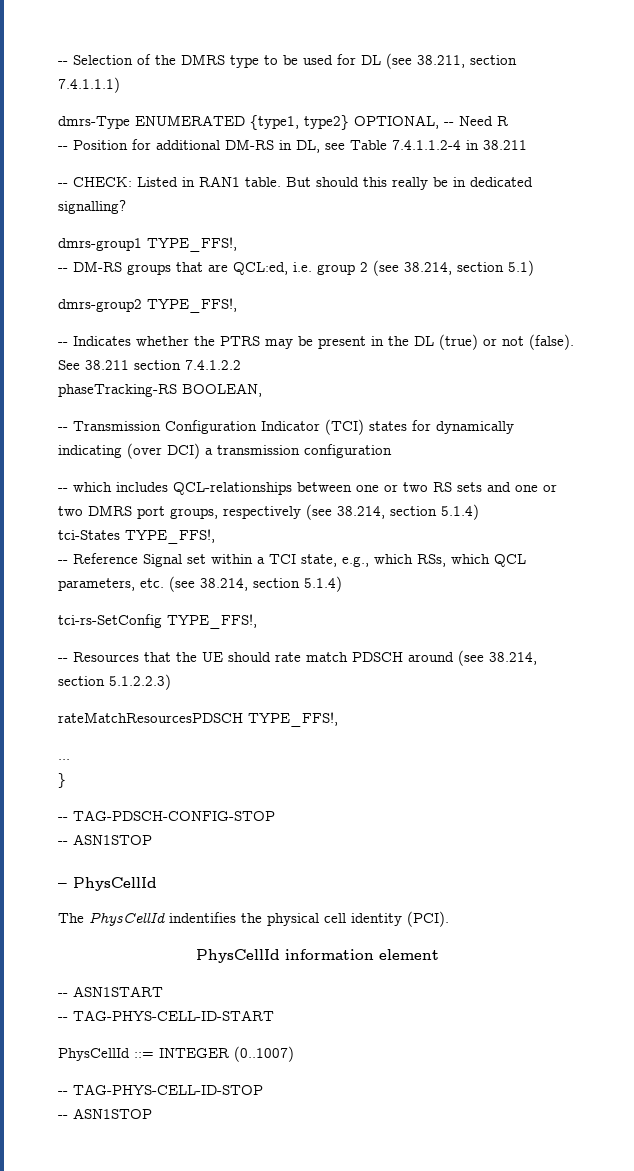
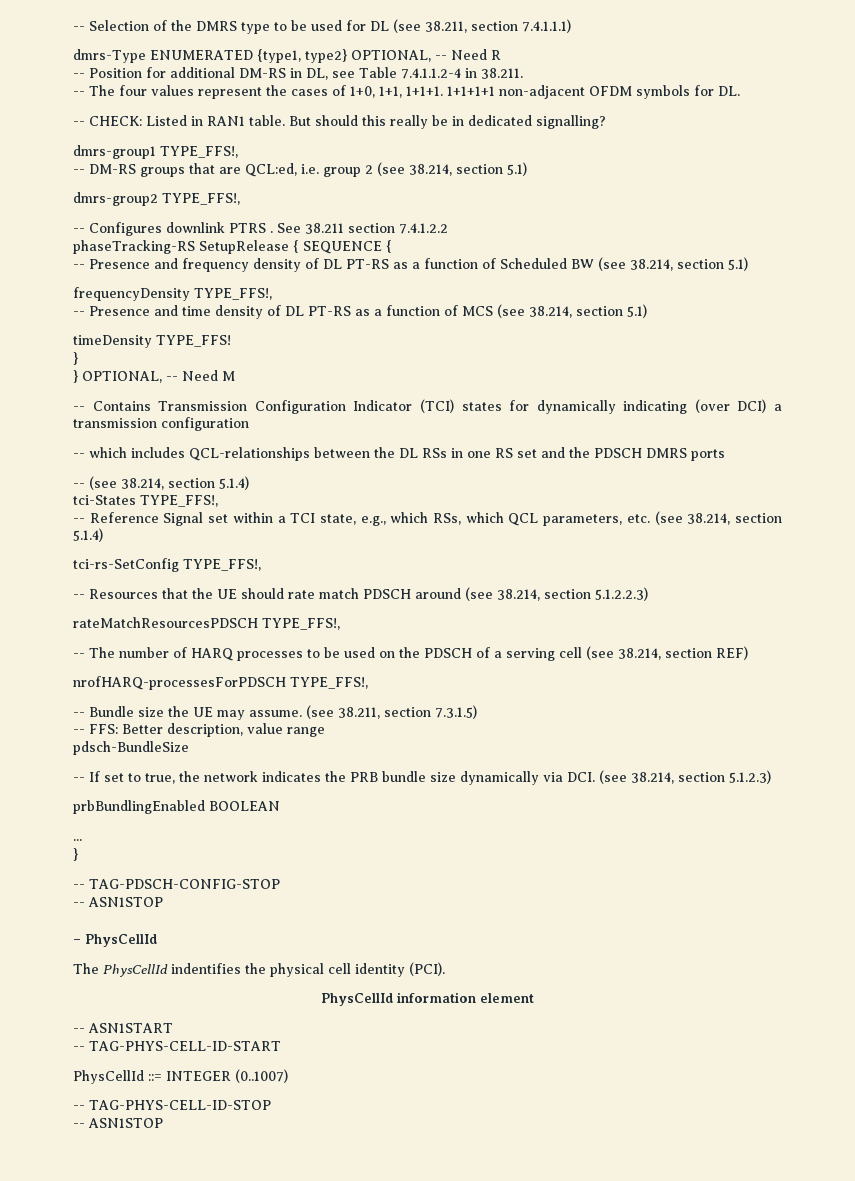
- -- Position for additional DM-RS in DL, see Table 7.4.1.1.2-4 in 38.211
+ -- Position for additional DM-RS in DL, see Table 7.4.1.1.2-4 in 38.211.
+ -- The four values represent the cases of 1+0, 1+1, 1+1+1. 1+1+1+1 non-adjacent OFDM symbols for DL.
- -- Indicates whether the PTRS may be present in the DL (true) or not (false).
+ -- Configures downlink PTRS .
- phaseTracking-RS BOOLEAN,
- -- Transmission Configuration Indicator (TCI) states for dynamically indicating (over DCI) a transmission configuration
+ phaseTracking-RS SetupRelease { SEQUENCE {
+ -- Presence and frequency density of DL PT-RS as a function of Scheduled BW (see 38.214, section 5.1)
+ frequencyDensity TYPE_FFS!,
+ -- Presence and time density of DL PT-RS as a function of MCS (see 38.214, section 5.1)
+ timeDensity TYPE_FFS!
+ }
+ } OPTIONAL, -- Need M
+ -- Contains Transmission Configuration Indicator (TCI) states for dynamically indicating (over DCI) a transmission configuration
- -- which includes QCL-relationships between one or two RS sets and one or two DMRS port groups, respectively (see 38.214, section 5.1.4)
+ -- which includes QCL-relationships between the DL RSs in one RS set and the PDSCH DMRS ports
+ -- (see 38.214, section 5.1.4)
+ -- The number of HARQ processes to be used on the PDSCH of a serving cell (see 38.214, section REF)
+ nrofHARQ-processesForPDSCH TYPE_FFS!,
+ -- Bundle size the UE may assume. (see 38.211, section 7.3.1.5)
+ -- FFS: Better description, value range
+ pdsch-BundleSize
+ -- If set to true, the network indicates the PRB bundle size dynamically via DCI. (see 38.214, section 5.1.2.3)
+ prbBundlingEnabled BOOLEAN

